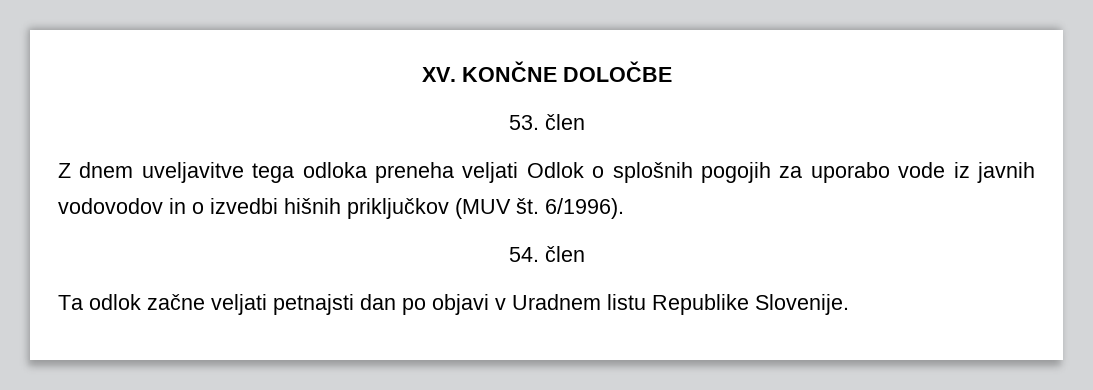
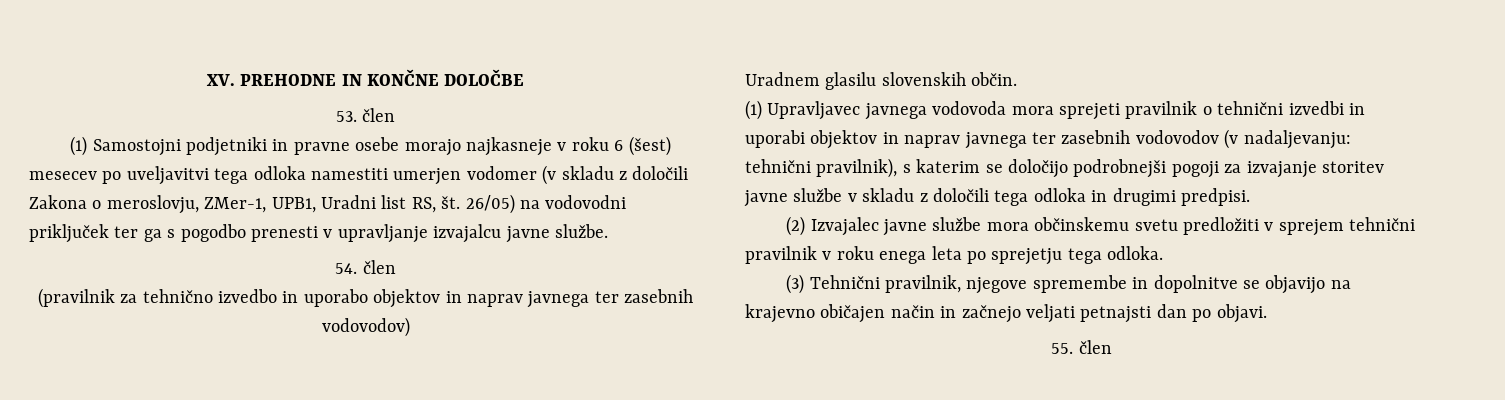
- XV. KONČNE DOLOČBE
+ XV. PREHODNE IN KONČNE DOLOČBE
- Z dnem uveljavitve tega odloka preneha veljati Odlok o splošnih pogojih za uporabo vode iz javnih vodovodov in o izvedbi hišnih priključkov (MUV št. 6/1996).
+ (1) Samostojni podjetniki in pravne osebe morajo najkasneje v roku 6 (šest) mesecev po uveljavitvi tega odloka namestiti umerjen vodomer (v skladu z določili Zakona o meroslovju, ZMer-1, UPB1, Uradni list RS, št. 26/05) na vodovodni priključek ter ga s pogodbo prenesti v upravljanje izvajalcu javne službe.
  54. člen
- Ta odlok začne veljati petnajsti dan po objavi v Uradnem listu Republike Slovenije.
+ (pravilnik za tehnično izvedbo in uporabo objektov in naprav javnega ter zasebnih vodovodov)
+ Uradnem glasilu slovenskih občin.
+ (1) Upravljavec javnega vodovoda mora sprejeti pravilnik o tehnični izvedbi in uporabi objektov in naprav javnega ter zasebnih vodovodov (v nadaljevanju: tehnični pravilnik), s katerim se določijo podrobnejši pogoji za izvajanje storitev javne službe v skladu z določili tega odloka in drugimi predpisi.
+ (2) Izvajalec javne službe mora občinskemu svetu predložiti v sprejem tehnični pravilnik v roku enega leta po sprejetju tega odloka.
+ (3) Tehnični pravilnik, njegove spremembe in dopolnitve se objavijo na krajevno običajen način in začnejo veljati petnajsti dan po objavi.
+ 55. člen

